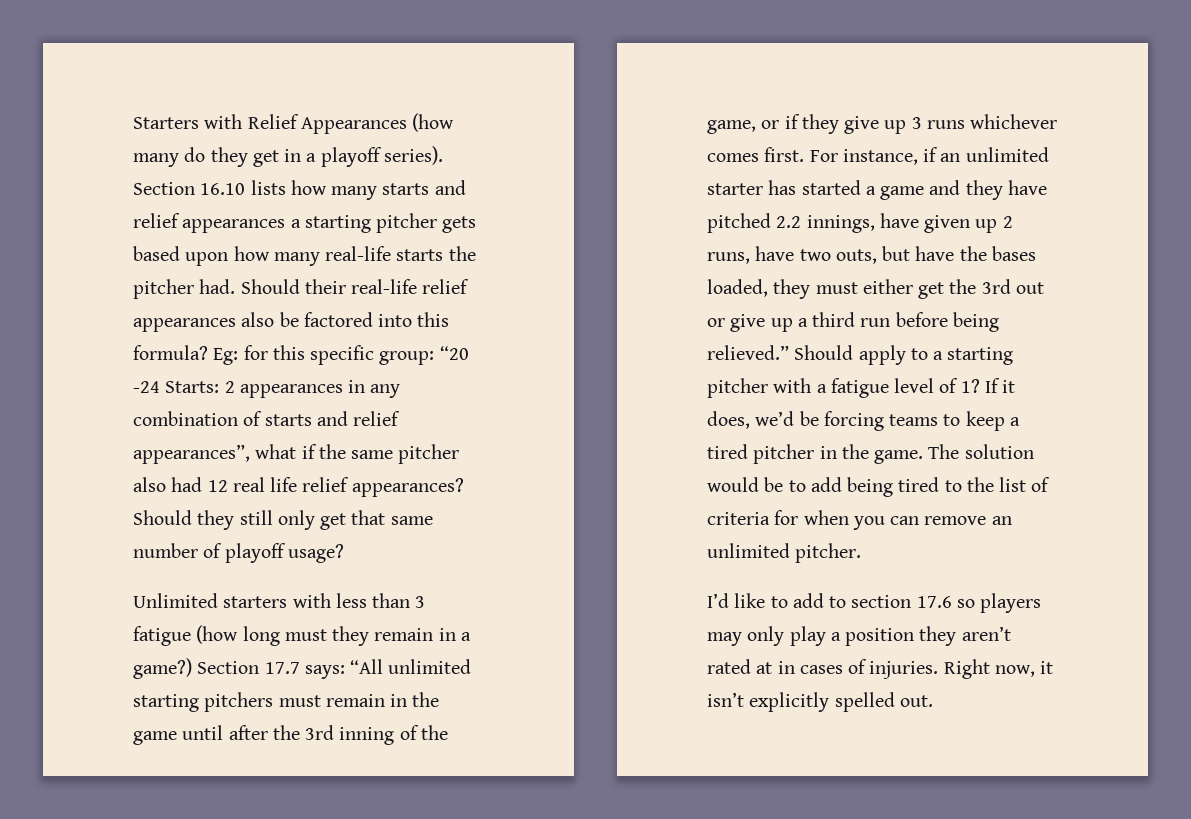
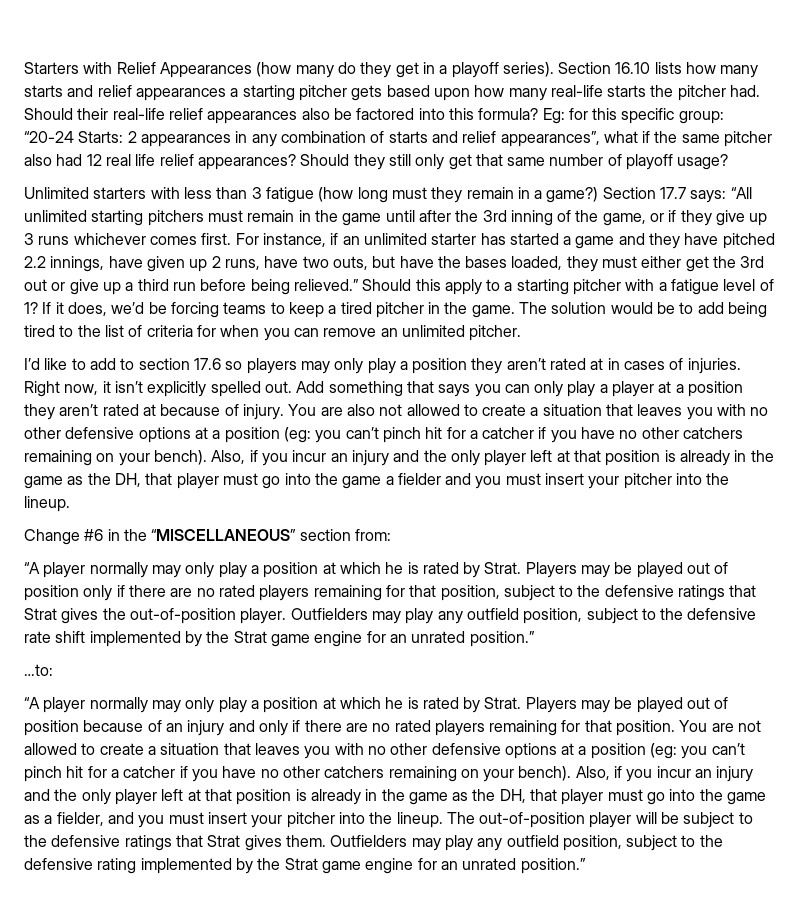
- Eg: for this specific group: “20 -24 Starts: 2 appearances in any combination of starts and relief appearances”, what if the same pitcher also had 12 real life relief appearances?
+ Eg: for this specific group: “20-24 Starts: 2 appearances in any combination of starts and relief appearances”, what if the same pitcher also had 12 real life relief appearances?
- Should apply to a starting pitcher with a fatigue level of 1?
+ Should this apply to a starting pitcher with a fatigue level of 1?
+ Add something that says you can only play a player at a position they aren’t rated at because of injury. You are also not allowed to create a situation that leaves you with no other defensive options at a position (eg: you can’t pinch hit for a catcher if you have no other catchers remaining on your bench). Also, if you incur an injury and the only player left at that position is already in the game as the DH, that player must go into the game a fielder and you must insert your pitcher into the lineup.
+ Change #6 in the “MISCELLANEOUS” section from:
+ “A player normally may only play a position at which he is rated by Strat. Players may be played out of position only if there are no rated players remaining for that position, subject to the defensive ratings that Strat gives the out-of-position player. Outfielders may play any outfield position, subject to the defensive rate shift implemented by the Strat game engine for an unrated position.”
+ …to:
+ “A player normally may only play a position at which he is rated by Strat. Players may be played out of position because of an injury and only if there are no rated players remaining for that position. You are not allowed to create a situation that leaves you with no other defensive options at a position (eg: you can’t pinch hit for a catcher if you have no other catchers remaining on your bench). Also, if you incur an injury and the only player left at that position is already in the game as the DH, that player must go into the game as a fielder, and you must insert your pitcher into the lineup. The out-of-position player will be subject to the defensive ratings that Strat gives them. Outfielders may play any outfield position, subject to the defensive rating implemented by the Strat game engine for an unrated position.”

